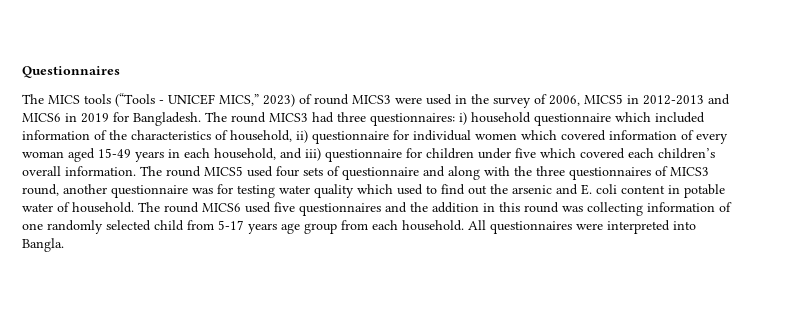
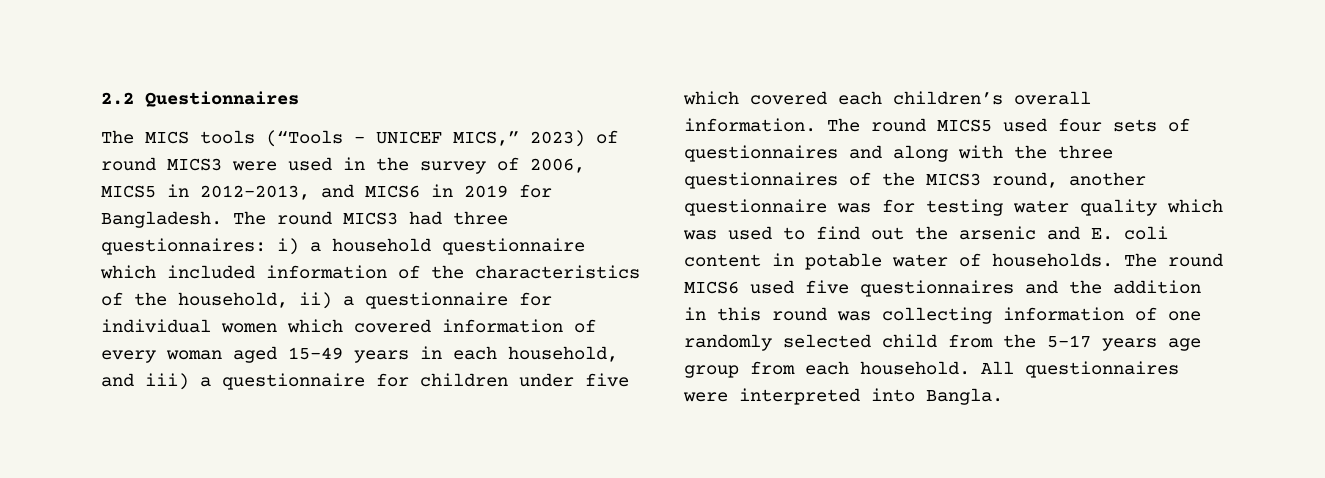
- Questionnaires
+ 2.2 Questionnaires
- The MICS tools (“Tools - UNICEF MICS,” 2023) of round MICS3 were used in the survey of 2006, MICS5 in 2012-2013 and MICS6 in 2019 for Bangladesh.
+ The MICS tools (“Tools - UNICEF MICS,” 2023) of round MICS3 were used in the survey of 2006, MICS5 in 2012-2013, and MICS6 in 2019 for Bangladesh.
- The round MICS3 had three questionnaires: i) household questionnaire which included information of the characteristics of household, ii) questionnaire for individual women which covered information of every woman aged 15-49 years in each household, and iii) questionnaire for children under five which covered each children’s overall information.
+ The round MICS3 had three questionnaires: i) a household questionnaire which included information of the characteristics of the household, ii) a questionnaire for individual women which covered information of every woman aged 15-49 years in each household, and iii) a questionnaire for children under five which covered each children’s overall information.
- The round MICS5 used four sets of questionnaire and along with the three questionnaires of MICS3 round, another questionnaire was for testing water quality which used to find out the arsenic and E. coli content in potable water of household.
+ The round MICS5 used four sets of questionnaires and along with the three questionnaires of the MICS3 round, another questionnaire was for testing water quality which was used to find out the arsenic and E. coli content in potable water of households.
- The round MICS6 used five questionnaires and the addition in this round was collecting information of one randomly selected child from 5-17 years age group from each household.
+ The round MICS6 used five questionnaires and the addition in this round was collecting information of one randomly selected child from the 5-17 years age group from each household.

